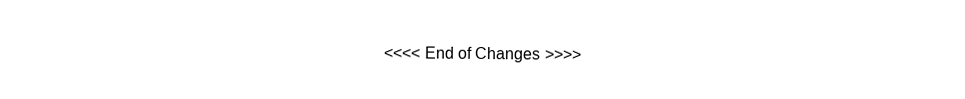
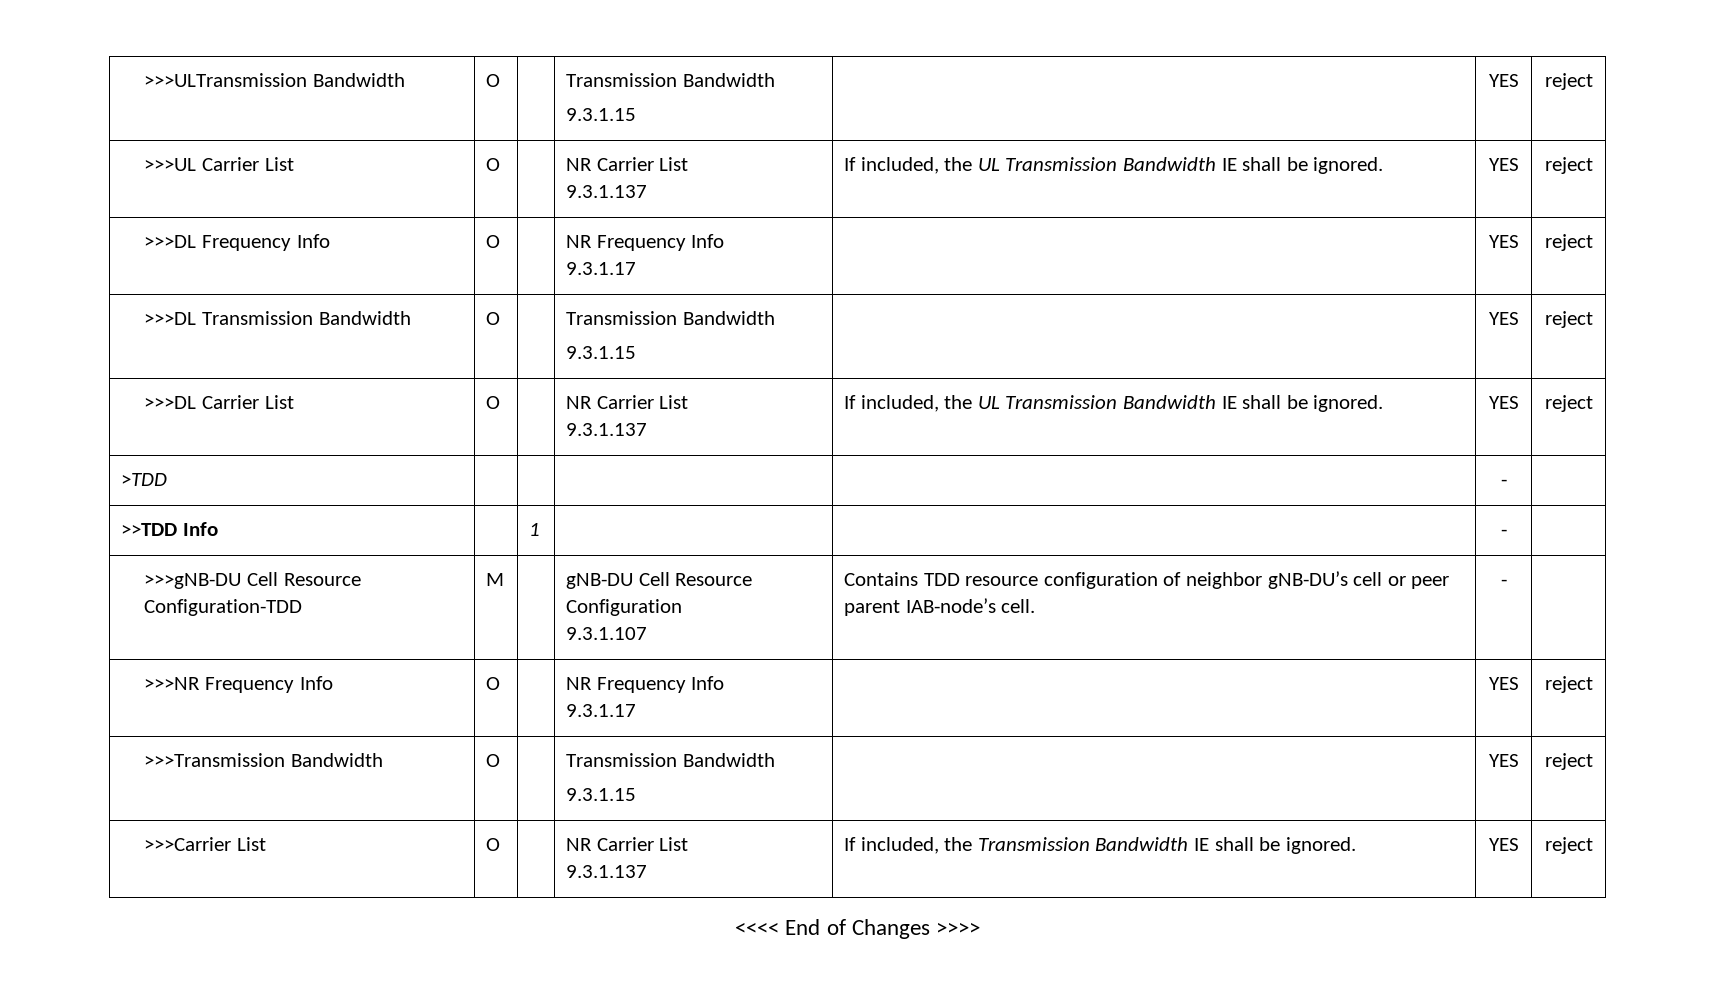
+ >>>ULTransmission Bandwidth | O | | Transmission Bandwidth
+ 9.3.1.15 | | YES | reject
+ >>>UL Carrier List | O | | NR Carrier List
+ 9.3.1.137 | If included, the UL Transmission Bandwidth IE shall be ignored. | YES | reject
+ >>>DL Frequency Info | O | | NR Frequency Info
+ 9.3.1.17 | | YES | reject
+ >>>DL Transmission Bandwidth | O | | Transmission Bandwidth
+ 9.3.1.15 | | YES | reject
+ >>>DL Carrier List | O | | NR Carrier List
+ 9.3.1.137 | If included, the UL Transmission Bandwidth IE shall be ignored. | YES | reject
+ >TDD | | | | | - |
+ >>TDD Info | | 1 | | | - |
+ >>>gNB-DU Cell Resource Configuration-TDD | M | | gNB-DU Cell Resource Configuration
+ 9.3.1.107 | Contains TDD resource configuration of neighbor gNB-DU’s cell or peer parent IAB-node’s cell. | - |
+ >>>NR Frequency Info | O | | NR Frequency Info
+ 9.3.1.17 | | YES | reject
+ >>>Transmission Bandwidth | O | | Transmission Bandwidth
+ 9.3.1.15 | | YES | reject
+ >>>Carrier List | O | | NR Carrier List
+ 9.3.1.137 | If included, the Transmission Bandwidth IE shall be ignored. | YES | reject

